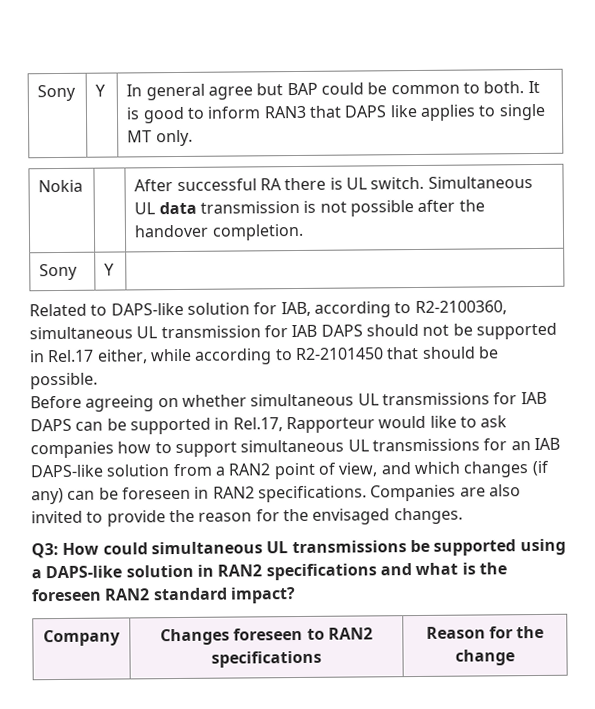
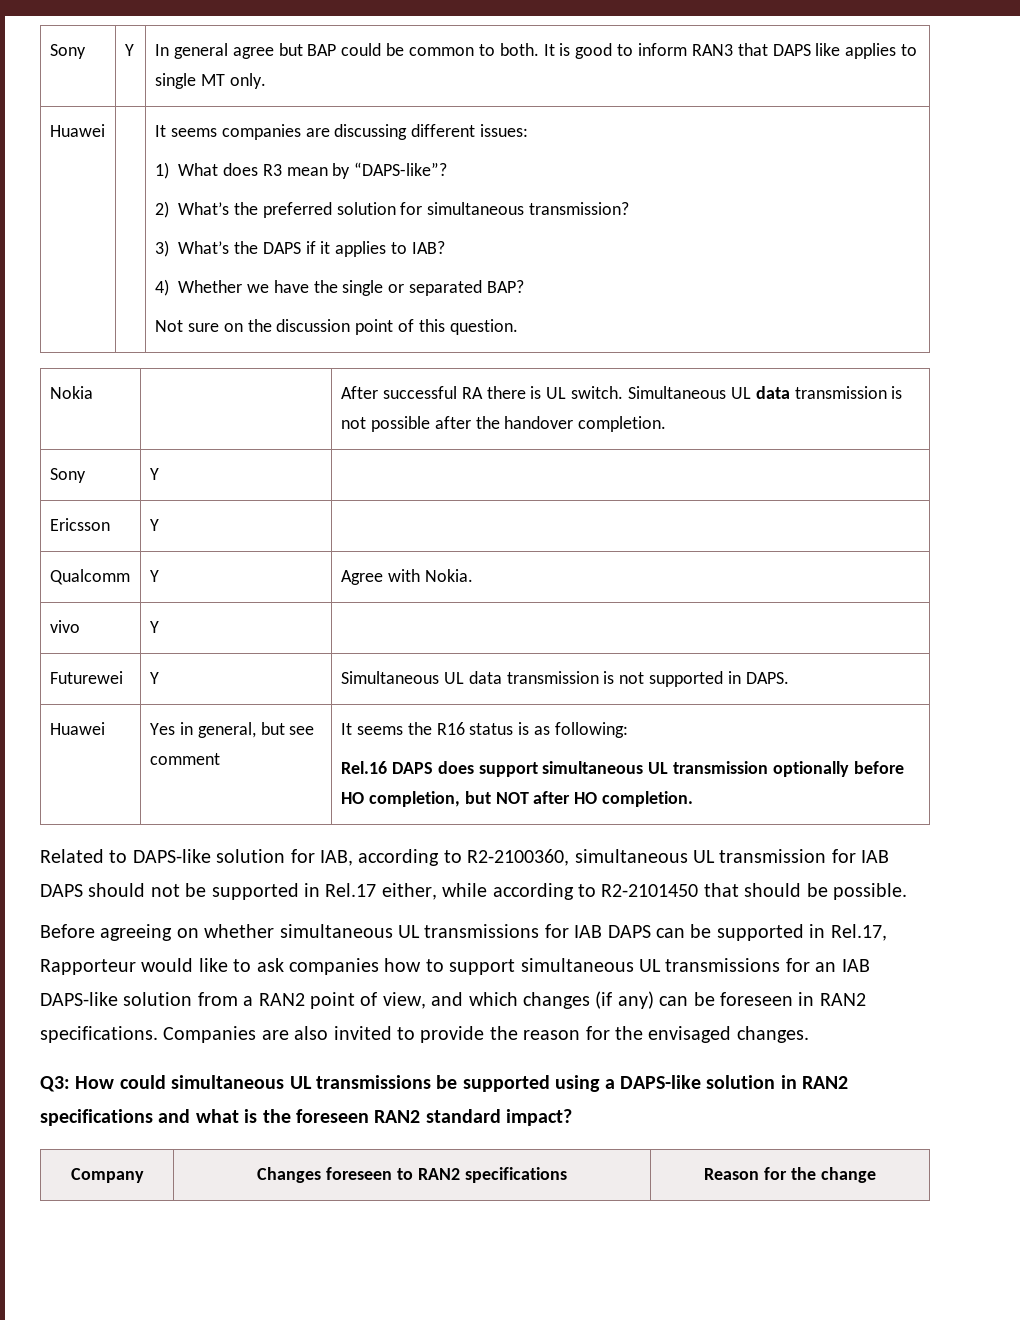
+ Huawei | | It seems companies are discussing different issues:
+ 1) What does R3 mean by “DAPS-like”?
+ 2) What’s the preferred solution for simultaneous transmission?
+ 3) What’s the DAPS if it applies to IAB?
+ 4) Whether we have the single or separated BAP?
+ Not sure on the discussion point of this question.
+ Ericsson | Y |
+ Qualcomm | Y | Agree with Nokia.
+ vivo | Y |
+ Futurewei | Y | Simultaneous UL data transmission is not supported in DAPS.
+ Huawei | Yes in general, but see comment | It seems the R16 status is as following:
+ Rel.16 DAPS does support simultaneous UL transmission optionally before HO completion, but NOT after HO completion.

